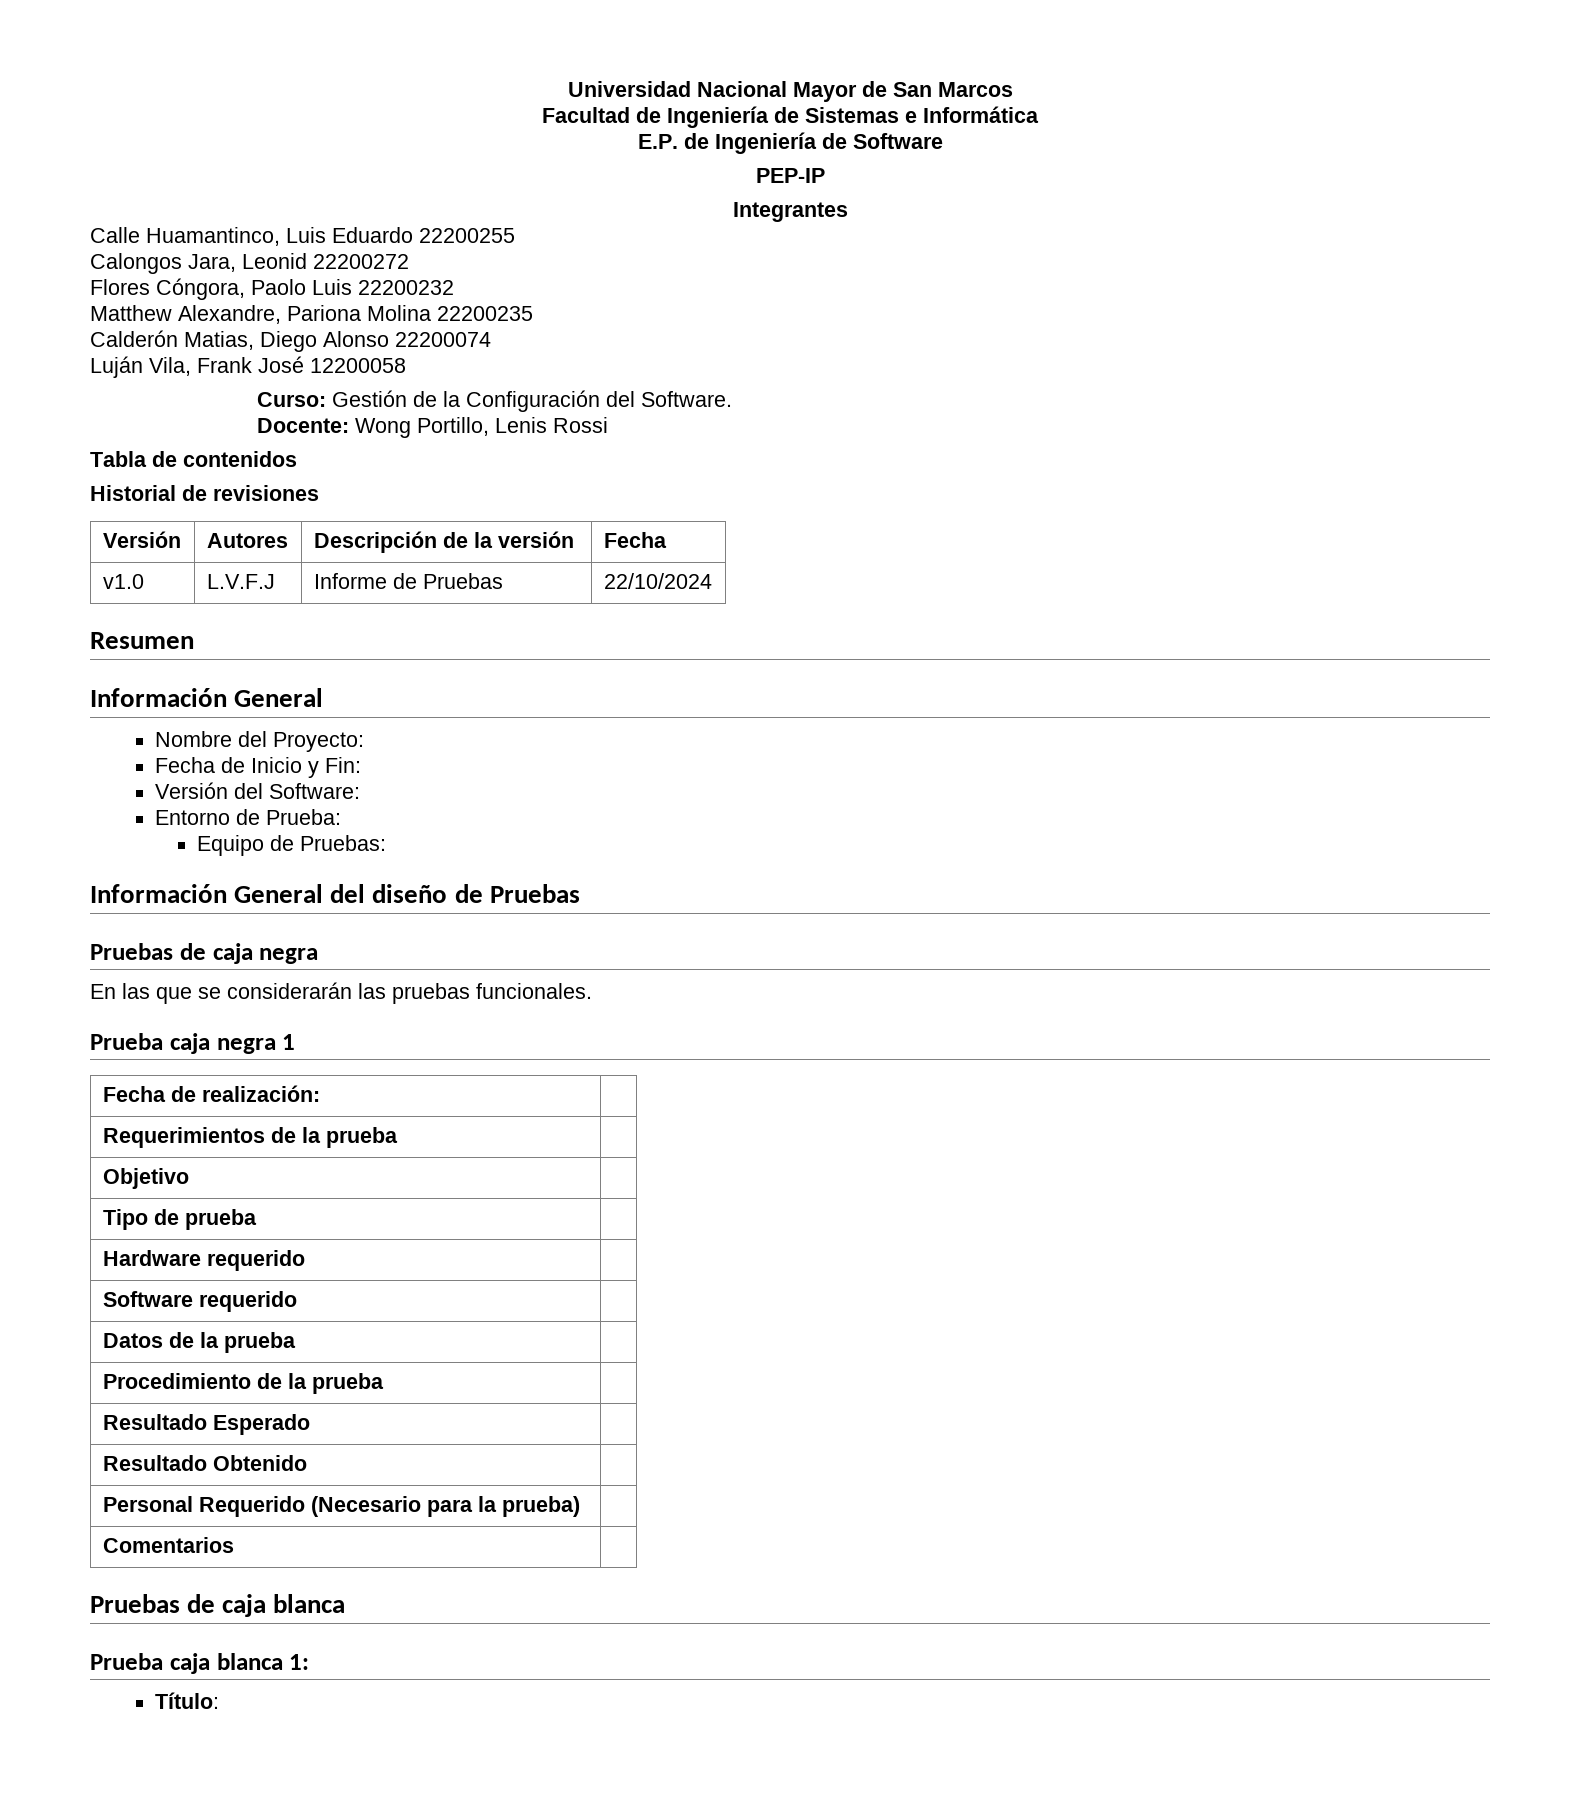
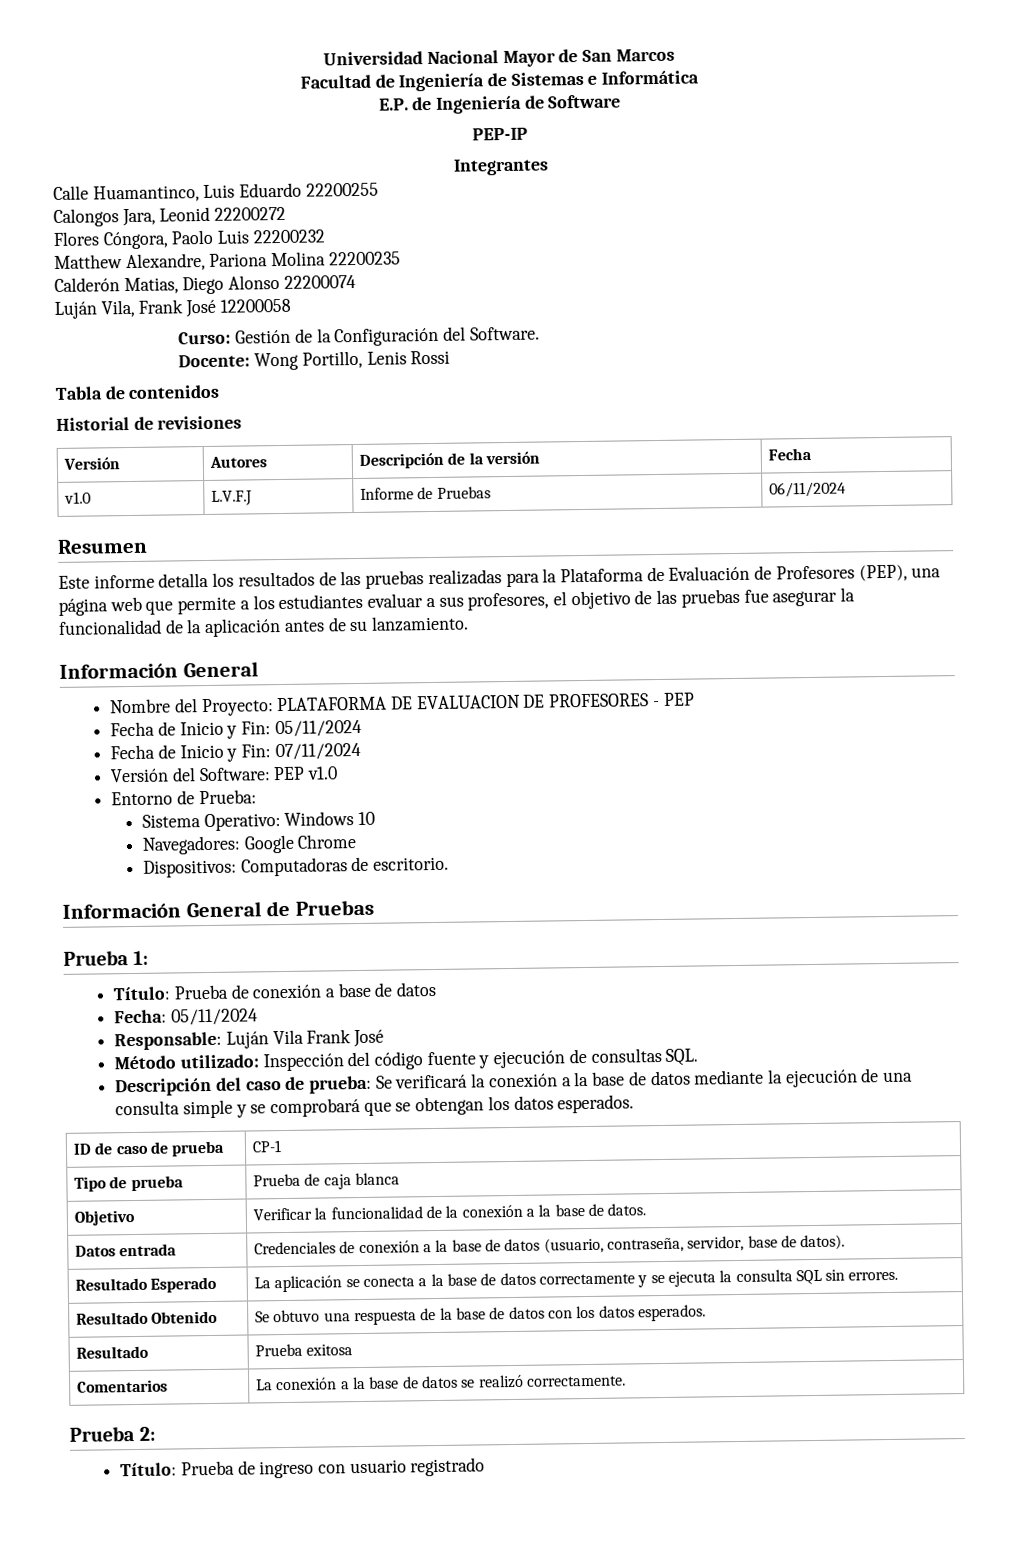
- v1.0 | L.V.F.J | Informe de Pruebas | 22/10/2024
+ v1.0 | L.V.F.J | Informe de Pruebas | 06/11/2024
+ Este informe detalla los resultados de las pruebas realizadas para la Plataforma de Evaluación de Profesores (PEP), una página web que permite a los estudiantes evaluar a sus profesores, el objetivo de las pruebas fue asegurar la funcionalidad de la aplicación antes de su lanzamiento.
- Nombre del Proyecto:
- Fecha de Inicio y Fin:
+ Nombre del Proyecto: PLATAFORMA DE EVALUACION DE PROFESORES - PEP
+ Fecha de Inicio y Fin: 05/11/2024
+ Fecha de Inicio y Fin: 07/11/2024
- Versión del Software:
+ Versión del Software: PEP v1.0
- Equipo de Pruebas:
- Información General del diseño de Pruebas
+ Sistema Operativo: Windows 10
+ Navegadores: Google Chrome
+ Dispositivos: Computadoras de escritorio.
+ Información General de Pruebas
- Pruebas de caja negra
- En las que se considerarán las pruebas funcionales.
- Prueba caja negra 1
- Fecha de realización: |
- Requerimientos de la prueba |
- Objetivo |
+ Prueba 1:
+ Título: Prueba de conexión a base de datos
+ Fecha: 05/11/2024
+ Responsable: Luján Vila Frank José
+ Método utilizado: Inspección del código fuente y ejecución de consultas SQL.
+ Descripción del caso de prueba: Se verificará la conexión a la base de datos mediante la ejecución de una consulta simple y se comprobará que se obtengan los datos esperados.
+ ID de caso de prueba | CP-1
- Tipo de prueba |
- Hardware requerido |
- Software requerido |
- Datos de la prueba |
- Procedimiento de la prueba |
- Resultado Esperado |
- Resultado Obtenido |
- Personal Requerido (Necesario para la prueba) |
- Comentarios |
- Pruebas de caja blanca
- Prueba caja blanca 1:
- Título:
+ Tipo de prueba | Prueba de caja blanca
+ Objetivo | Verificar la funcionalidad de la conexión a la base de datos.
+ Datos entrada | Credenciales de conexión a la base de datos (usuario, contraseña, servidor, base de datos).
+ Resultado Esperado | La aplicación se conecta a la base de datos correctamente y se ejecuta la consulta SQL sin errores.
+ Resultado Obtenido | Se obtuvo una respuesta de la base de datos con los datos esperados.
+ Resultado | Prueba exitosa
+ Comentarios | La conexión a la base de datos se realizó correctamente.
+ Prueba 2:
+ Título: Prueba de ingreso con usuario registrado

